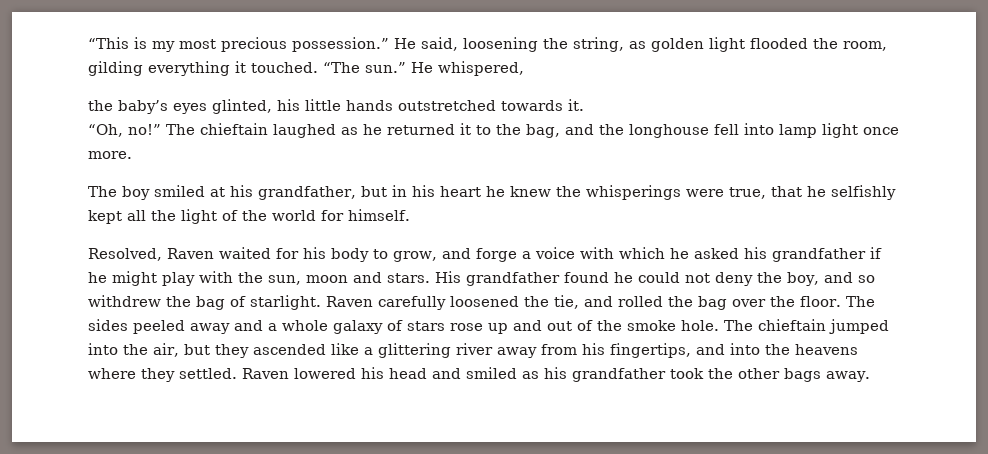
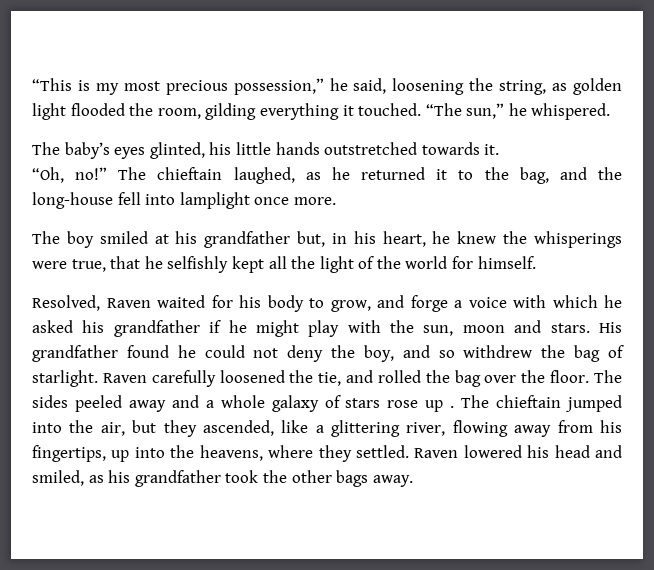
- “This is my most precious possession.” He said, loosening the string, as golden light flooded the room, gilding everything it touched.
+ “This is my most precious possession,” he said, loosening the string, as golden light flooded the room, gilding everything it touched.
- “The sun.” He whispered,
- the baby’s eyes glinted, his little hands outstretched towards it.
+ “The sun,” he whispered.
+ The baby’s eyes glinted, his little hands outstretched towards it.
- The chieftain laughed as he returned it to the bag, and the longhouse fell into lamp light once more.
+ The chieftain laughed, as he returned it to the bag, and the long-house fell into lamplight once more.
- The boy smiled at his grandfather, but in his heart he knew the whisperings were true, that he selfishly kept all the light of the world for himself.
+ The boy smiled at his grandfather but, in his heart, he knew the whisperings were true, that he selfishly kept all the light of the world for himself.
- The sides peeled away and a whole galaxy of stars rose up and out of the smoke hole.
+ The sides peeled away and a whole galaxy of stars rose up .
- The chieftain jumped into the air, but they ascended like a glittering river away from his fingertips, and into the heavens where they settled.
+ The chieftain jumped into the air, but they ascended, like a glittering river, flowing away from his fingertips, up into the heavens, where they settled.
- Raven lowered his head and smiled as his grandfather took the other bags away.
+ Raven lowered his head and smiled, as his grandfather took the other bags away.

